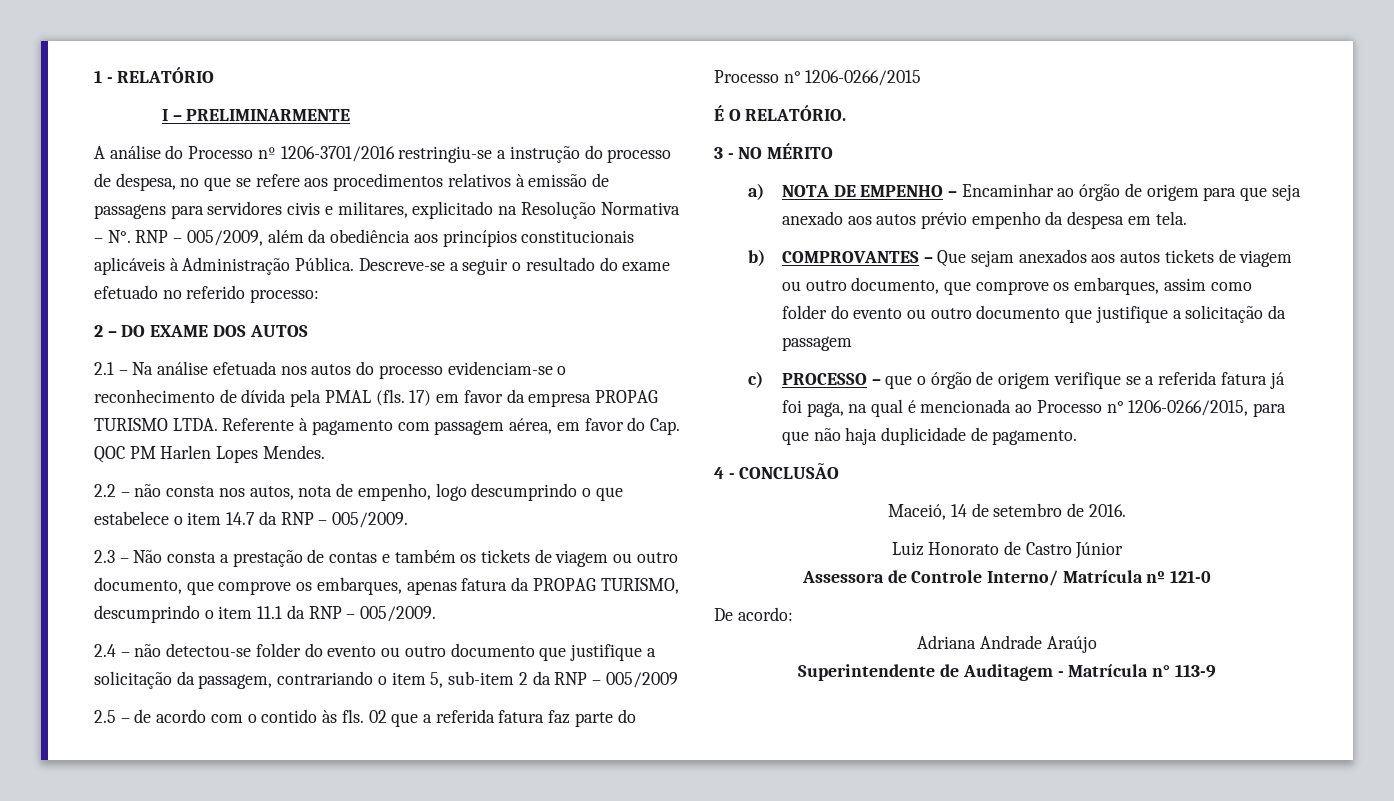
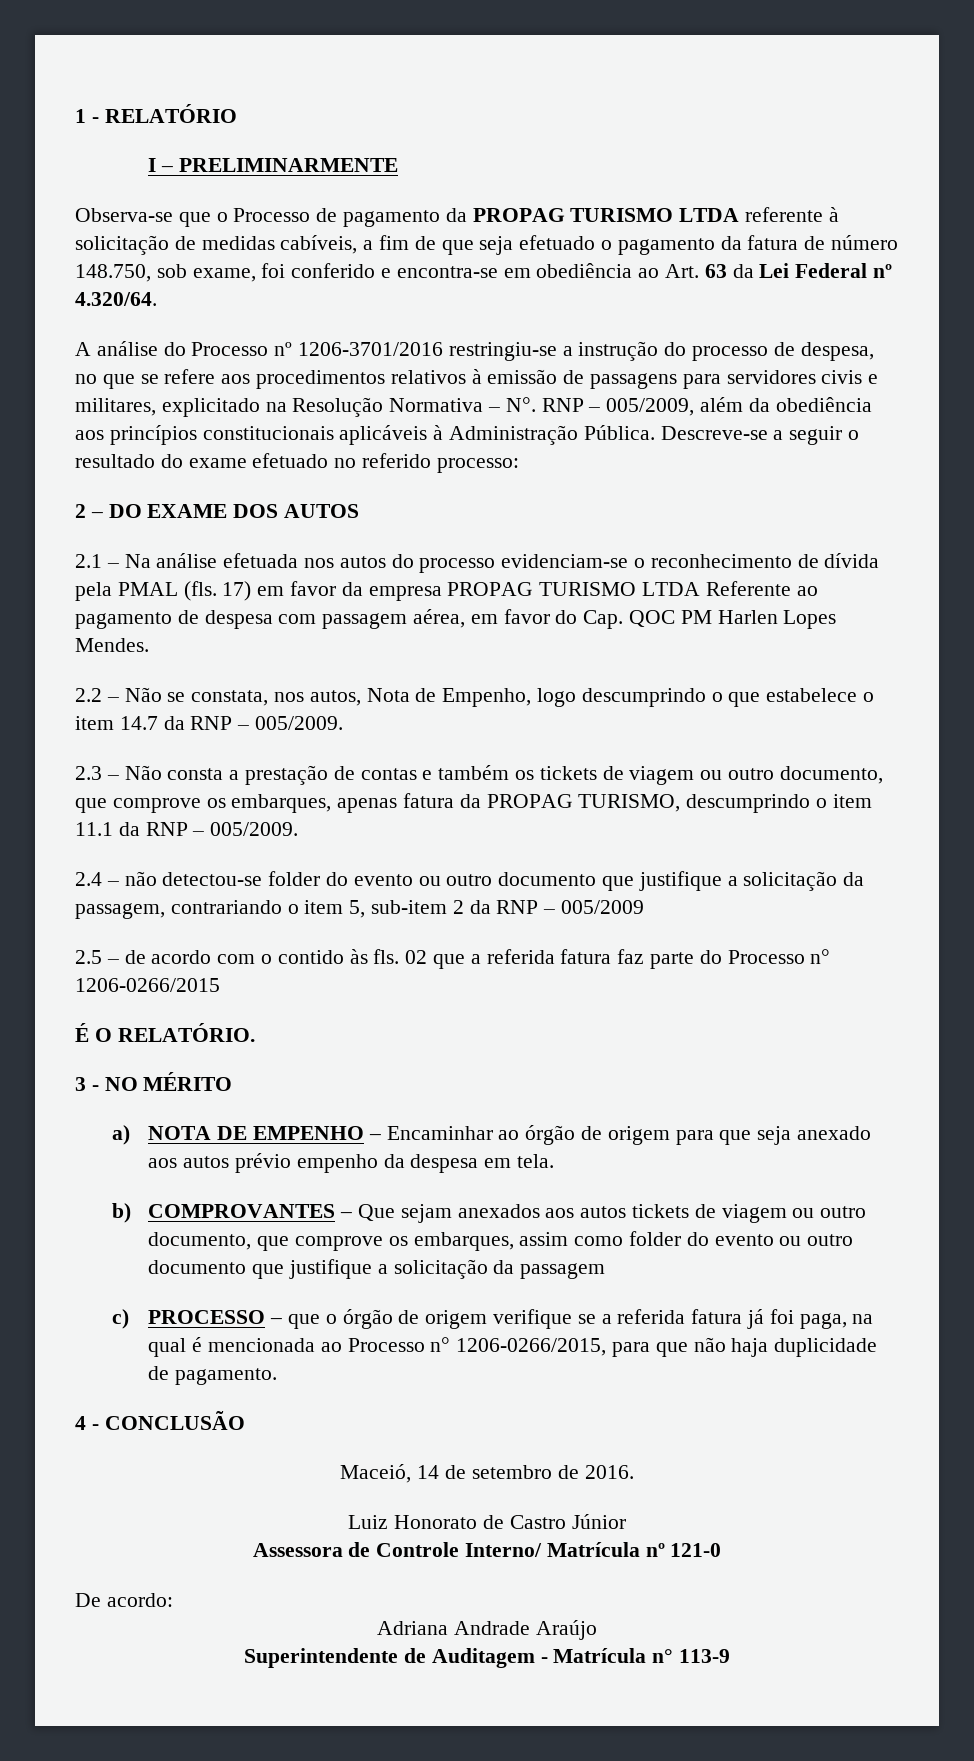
+ Observa-se que o Processo de pagamento da PROPAG TURISMO LTDA referente à solicitação de medidas cabíveis, a fim de que seja efetuado o pagamento da fatura de número 148.750, sob exame, foi conferido e encontra-se em obediência ao Art. 63 da Lei Federal nº 4.320/64.
- 17) em favor da empresa PROPAG TURISMO LTDA. Referente à pagamento com passagem aérea, em favor do Cap. QOC PM Harlen Lopes Mendes.
+ 17) em favor da empresa PROPAG TURISMO LTDA Referente ao pagamento de despesa com passagem aérea, em favor do Cap. QOC PM Harlen Lopes Mendes.
- 2.2 – não consta nos autos, nota de empenho, logo descumprindo o que estabelece o item 14.7 da RNP – 005/2009.
+ 2.2 – Não se constata, nos autos, Nota de Empenho, logo descumprindo o que estabelece o item 14.7 da RNP – 005/2009.

